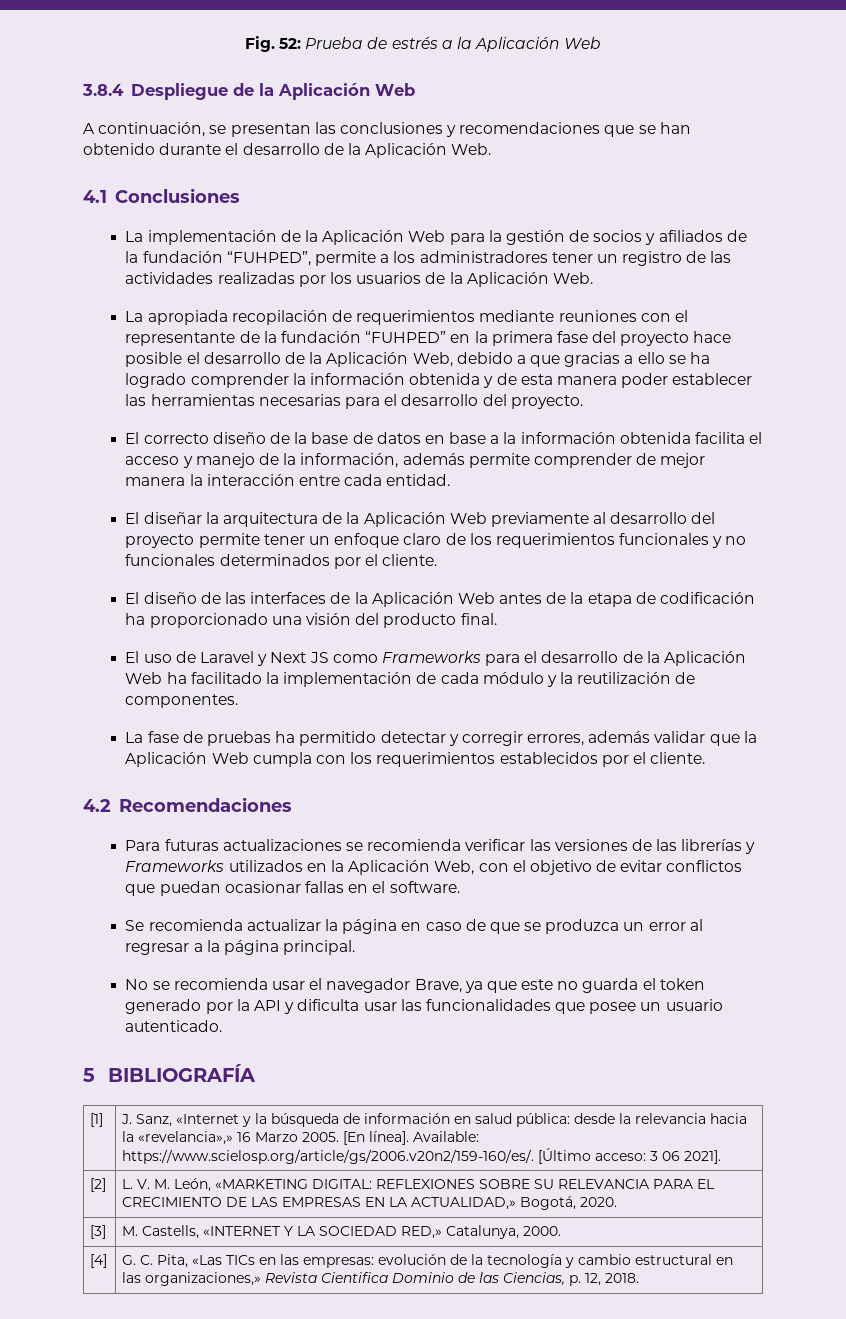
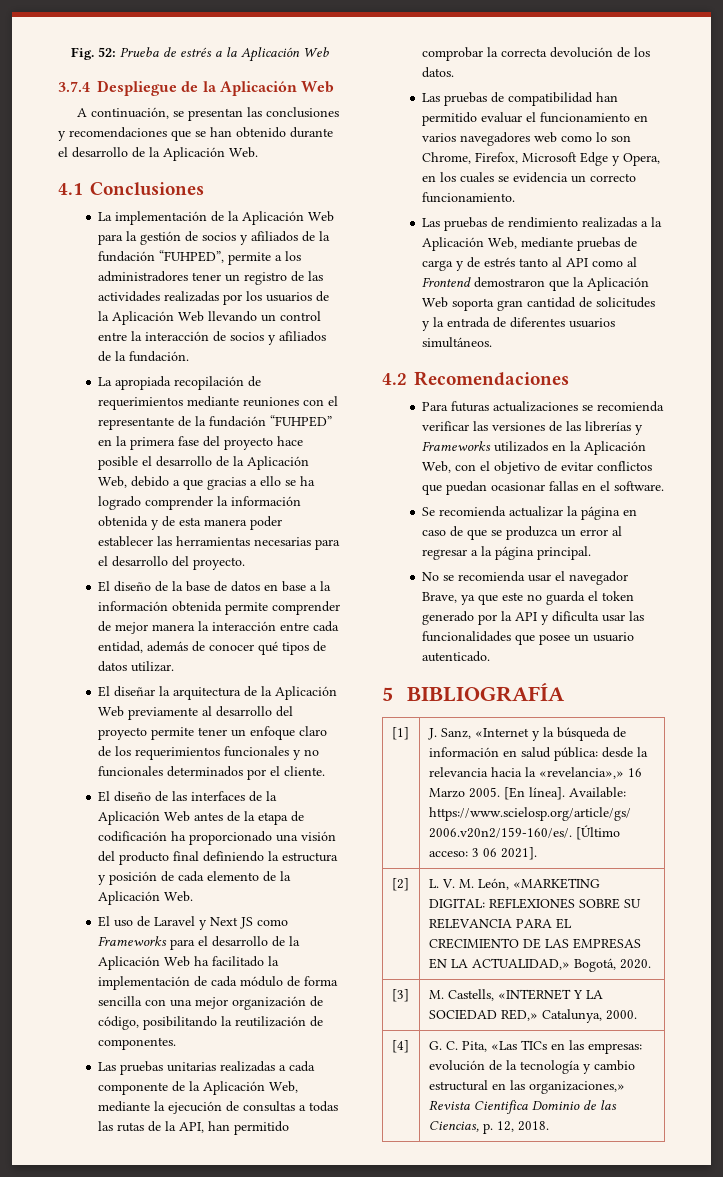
- 3.8.4 Despliegue de la Aplicación Web
+ 3.7.4 Despliegue de la Aplicación Web
- La implementación de la Aplicación Web para la gestión de socios y afiliados de la fundación “FUHPED”, permite a los administradores tener un registro de las actividades realizadas por los usuarios de la Aplicación Web.
+ La implementación de la Aplicación Web para la gestión de socios y afiliados de la fundación “FUHPED”, permite a los administradores tener un registro de las actividades realizadas por los usuarios de la Aplicación Web llevando un control entre la interacción de socios y afiliados de la fundación.
- El correcto diseño de la base de datos en base a la información obtenida facilita el acceso y manejo de la información, además permite comprender de mejor manera la interacción entre cada entidad.
+ El diseño de la base de datos en base a la información obtenida permite comprender de mejor manera la interacción entre cada entidad, además de conocer qué tipos de datos utilizar.
- El diseño de las interfaces de la Aplicación Web antes de la etapa de codificación ha proporcionado una visión del producto final.
+ El diseño de las interfaces de la Aplicación Web antes de la etapa de codificación ha proporcionado una visión del producto final definiendo la estructura y posición de cada elemento de la Aplicación Web.
- El uso de Laravel y Next JS como Frameworks para el desarrollo de la Aplicación Web ha facilitado la implementación de cada módulo y la reutilización de componentes.
- La fase de pruebas ha permitido detectar y corregir errores, además validar que la Aplicación Web cumpla con los requerimientos establecidos por el cliente.
+ El uso de Laravel y Next JS como Frameworks para el desarrollo de la Aplicación Web ha facilitado la implementación de cada módulo de forma sencilla con una mejor organización de código, posibilitando la reutilización de componentes.
+ Las pruebas unitarias realizadas a cada componente de la Aplicación Web, mediante la ejecución de consultas a todas las rutas de la API, han permitido comprobar la correcta devolución de los datos.
+ Las pruebas de compatibilidad han permitido evaluar el funcionamiento en varios navegadores web como lo son Chrome, Firefox, Microsoft Edge y Opera, en los cuales se evidencia un correcto funcionamiento.
+ Las pruebas de rendimiento realizadas a la Aplicación Web, mediante pruebas de carga y de estrés tanto al API como al Frontend demostraron que la Aplicación Web soporta gran cantidad de solicitudes y la entrada de diferentes usuarios simultáneos.

